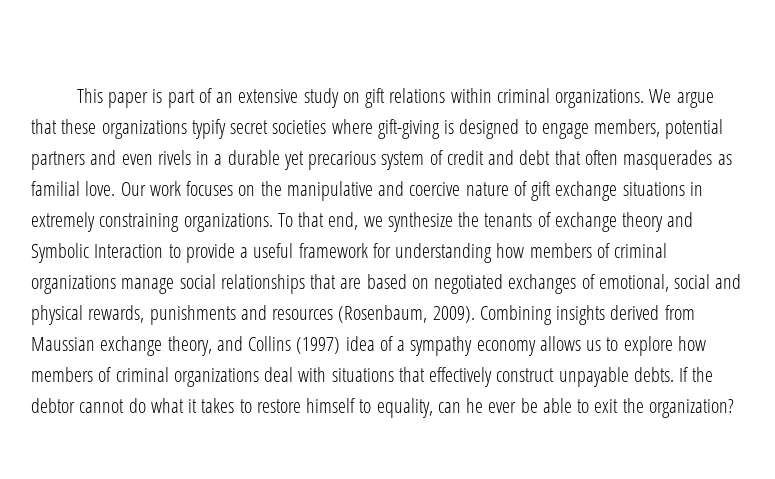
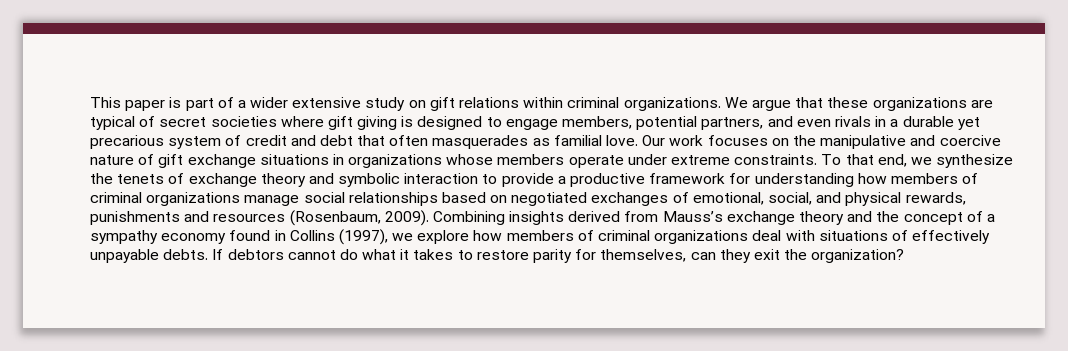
- This paper is part of an extensive study on gift relations within criminal organizations.
+ This paper is part of a wider extensive study on gift relations within criminal organizations.
- We argue that these organizations typify secret societies where gift-giving is designed to engage members, potential partners and even rivels in a durable yet precarious system of credit and debt that often masquerades as familial love.
+ We argue that these organizations are typical of secret societies where gift giving is designed to engage members, potential partners, and even rivals in a durable yet precarious system of credit and debt that often masquerades as familial love.
- Our work focuses on the manipulative and coercive nature of gift exchange situations in extremely constraining organizations.
+ Our work focuses on the manipulative and coercive nature of gift exchange situations in organizations whose members operate under extreme constraints.
- To that end, we synthesize the tenants of exchange theory and Symbolic Interaction to provide a useful framework for understanding how members of criminal organizations manage social relationships that are based on negotiated exchanges of emotional, social and physical rewards, punishments and resources (Rosenbaum, 2009).
+ To that end, we synthesize the tenets of exchange theory and symbolic interaction to provide a productive framework for understanding how members of criminal organizations manage social relationships based on negotiated exchanges of emotional, social, and physical rewards, punishments and resources (Rosenbaum, 2009).
- Combining insights derived from Maussian exchange theory, and Collins (1997) idea of a sympathy economy allows us to explore how members of criminal organizations deal with situations that effectively construct unpayable debts.
+ Combining insights derived from Mauss’s exchange theory and the concept of a sympathy economy found in Collins (1997), we explore how members of criminal organizations deal with situations of effectively unpayable debts.
- If the debtor cannot do what it takes to restore himself to equality, can he ever be able to exit the organization?
+ If debtors cannot do what it takes to restore parity for themselves, can they exit the organization?

